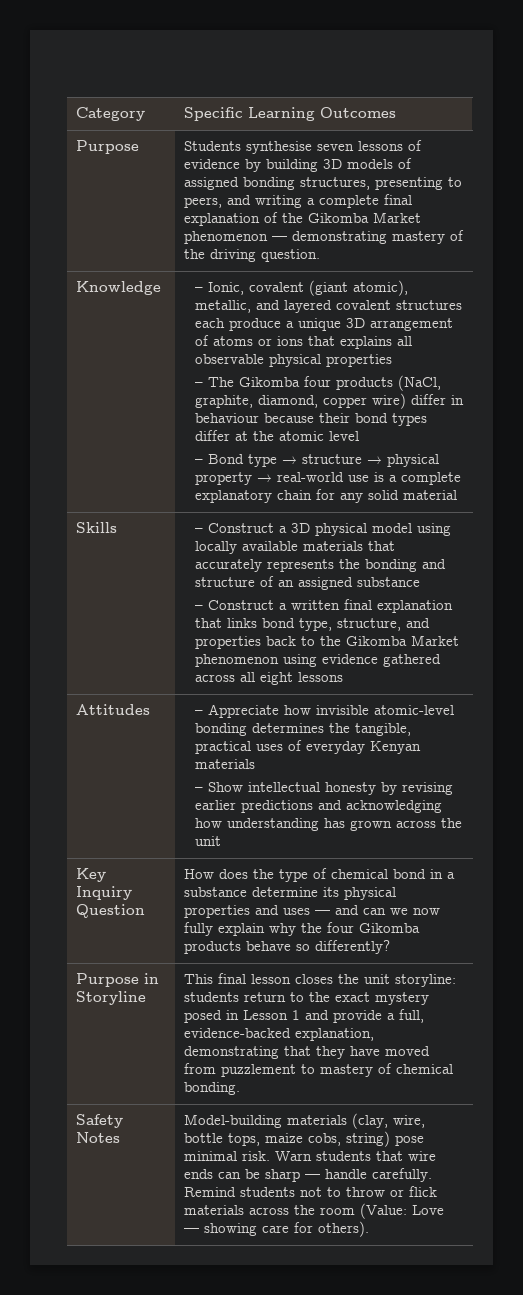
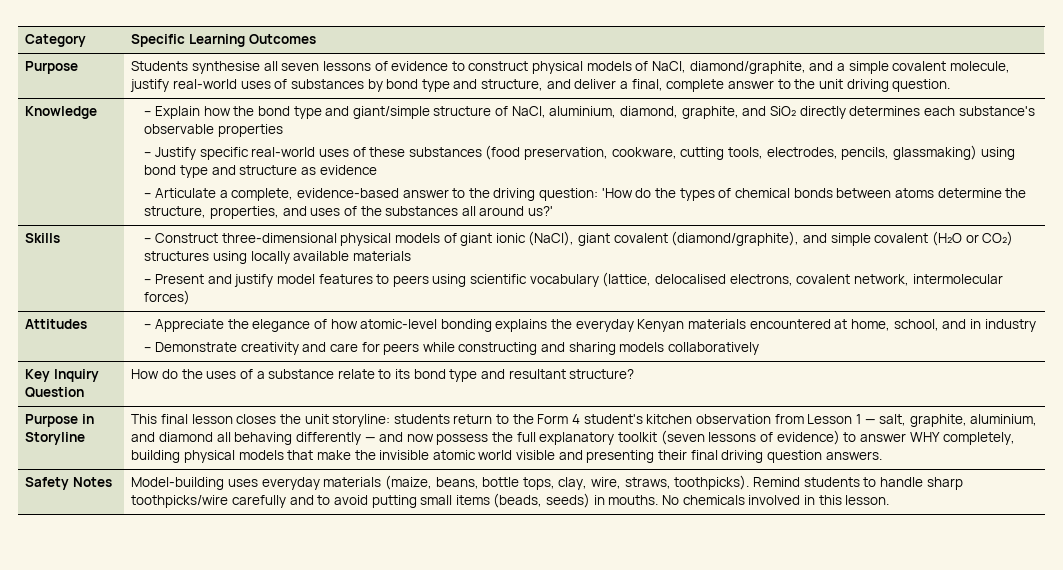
- Students synthesise seven lessons of evidence by building 3D models of assigned bonding structures, presenting to peers, and writing a complete final explanation of the Gikomba Market phenomenon — demonstrating mastery of the driving question.
- Knowledge | – Ionic, covalent (giant atomic), metallic, and layered covalent structures each produce a unique 3D arrangement of atoms or ions that explains all observable physical properties
- – The Gikomba four products (NaCl, graphite, diamond, copper wire) differ in behaviour because their bond types differ at the atomic level
- – Bond type → structure → physical property → real-world use is a complete explanatory chain for any solid material
- Skills | – Construct a 3D physical model using locally available materials that accurately represents the bonding and structure of an assigned substance
- – Construct a written final explanation that links bond type, structure, and properties back to the Gikomba Market phenomenon using evidence gathered across all eight lessons
- Attitudes | – Appreciate how invisible atomic-level bonding determines the tangible, practical uses of everyday Kenyan materials
- – Show intellectual honesty by revising earlier predictions and acknowledging how understanding has grown across the unit
- Key Inquiry Question | How does the type of chemical bond in a substance determine its physical properties and uses — and can we now fully explain why the four Gikomba products behave so differently?
+ Students synthesise all seven lessons of evidence to construct physical models of NaCl, diamond/graphite, and a simple covalent molecule, justify real-world uses of substances by bond type and structure, and deliver a final, complete answer to the unit driving question.
+ Knowledge | – Explain how the bond type and giant/simple structure of NaCl, aluminium, diamond, graphite, and SiO₂ directly determines each substance's observable properties
+ – Justify specific real-world uses of these substances (food preservation, cookware, cutting tools, electrodes, pencils, glassmaking) using bond type and structure as evidence
+ – Articulate a complete, evidence-based answer to the driving question: 'How do the types of chemical bonds between atoms determine the structure, properties, and uses of the substances all around us?'
+ Skills | – Construct three-dimensional physical models of giant ionic (NaCl), giant covalent (diamond/graphite), and simple covalent (H₂O or CO₂) structures using locally available materials
+ – Present and justify model features to peers using scientific vocabulary (lattice, delocalised electrons, covalent network, intermolecular forces)
+ Attitudes | – Appreciate the elegance of how atomic-level bonding explains the everyday Kenyan materials encountered at home, school, and in industry
+ – Demonstrate creativity and care for peers while constructing and sharing models collaboratively
+ Key Inquiry Question | How do the uses of a substance relate to its bond type and resultant structure?
- This final lesson closes the unit storyline: students return to the exact mystery posed in Lesson 1 and provide a full, evidence-backed explanation, demonstrating that they have moved from puzzlement to mastery of chemical bonding.
- Safety Notes | Model-building materials (clay, wire, bottle tops, maize cobs, string) pose minimal risk. Warn students that wire ends can be sharp — handle carefully. Remind students not to throw or flick materials across the room (Value: Love — showing care for others).
+ This final lesson closes the unit storyline: students return to the Form 4 student's kitchen observation from Lesson 1 — salt, graphite, aluminium, and diamond all behaving differently — and now possess the full explanatory toolkit (seven lessons of evidence) to answer WHY completely, building physical models that make the invisible atomic world visible and presenting their final driving question answers.
+ Safety Notes | Model-building uses everyday materials (maize, beans, bottle tops, clay, wire, straws, toothpicks). Remind students to handle sharp toothpicks/wire carefully and to avoid putting small items (beads, seeds) in mouths. No chemicals involved in this lesson.

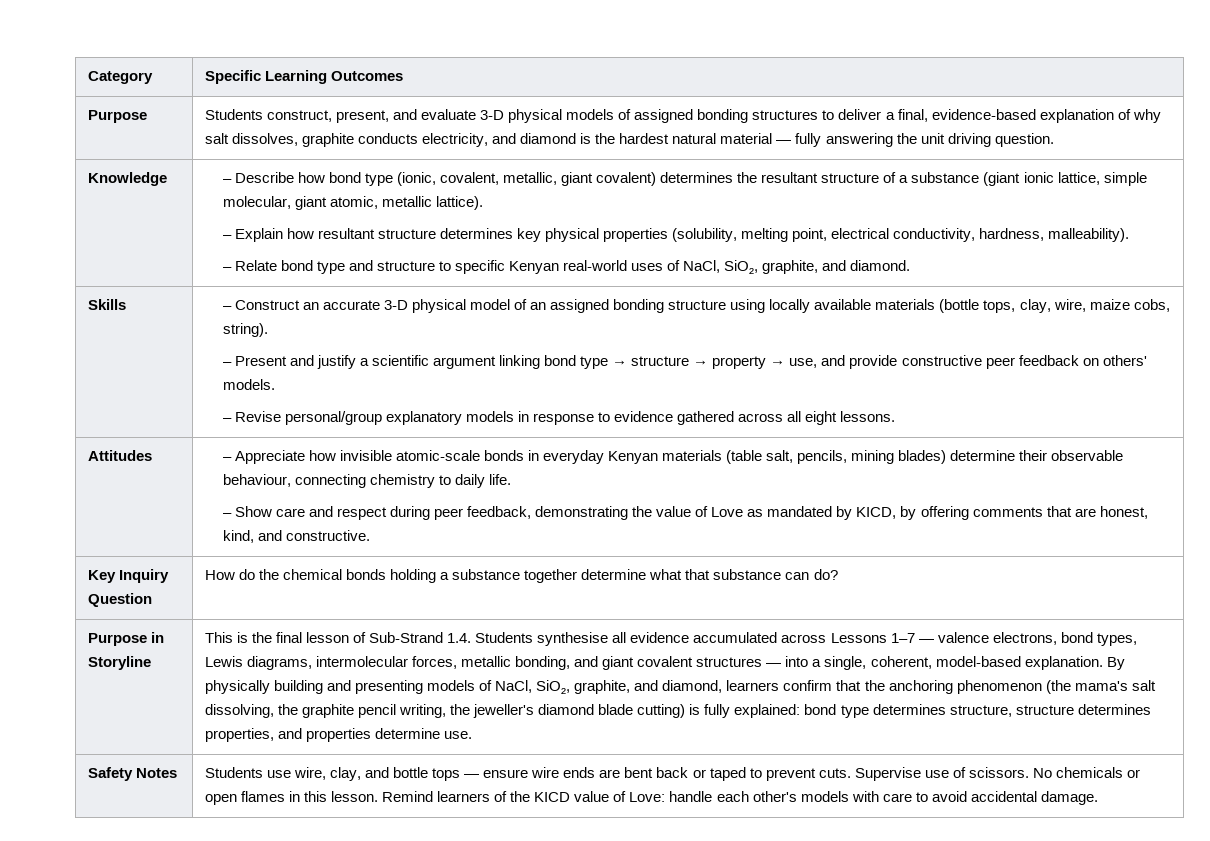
- Students synthesise all seven lessons of evidence to construct physical models of NaCl, diamond/graphite, and a simple covalent molecule, justify real-world uses of substances by bond type and structure, and deliver a final, complete answer to the unit driving question.
+ Students construct, present, and evaluate 3-D physical models of assigned bonding structures to deliver a final, evidence-based explanation of why salt dissolves, graphite conducts electricity, and diamond is the hardest natural material — fully answering the unit driving question.
- – Explain how the bond type and giant/simple structure of NaCl, aluminium, diamond, graphite, and SiO₂ directly determines each substance's observable properties
- – Justify specific real-world uses of these substances (food preservation, cookware, cutting tools, electrodes, pencils, glassmaking) using bond type and structure as evidence
- – Articulate a complete, evidence-based answer to the driving question: 'How do the types of chemical bonds between atoms determine the structure, properties, and uses of the substances all around us?'
- Skills | – Construct three-dimensional physical models of giant ionic (NaCl), giant covalent (diamond/graphite), and simple covalent (H₂O or CO₂) structures using locally available materials
- – Present and justify model features to peers using scientific vocabulary (lattice, delocalised electrons, covalent network, intermolecular forces)
- Attitudes | – Appreciate the elegance of how atomic-level bonding explains the everyday Kenyan materials encountered at home, school, and in industry
- – Demonstrate creativity and care for peers while constructing and sharing models collaboratively
+ – Describe how bond type (ionic, covalent, metallic, giant covalent) determines the resultant structure of a substance (giant ionic lattice, simple molecular, giant atomic, metallic lattice).
+ – Explain how resultant structure determines key physical properties (solubility, melting point, electrical conductivity, hardness, malleability).
+ – Relate bond type and structure to specific Kenyan real-world uses of NaCl, SiO₂, graphite, and diamond.
+ Skills | – Construct an accurate 3-D physical model of an assigned bonding structure using locally available materials (bottle tops, clay, wire, maize cobs, string).
+ – Present and justify a scientific argument linking bond type → structure → property → use, and provide constructive peer feedback on others' models.
+ – Revise personal/group explanatory models in response to evidence gathered across all eight lessons.
+ Attitudes | – Appreciate how invisible atomic-scale bonds in everyday Kenyan materials (table salt, pencils, mining blades) determine their observable behaviour, connecting chemistry to daily life.
+ – Show care and respect during peer feedback, demonstrating the value of Love as mandated by KICD, by offering comments that are honest, kind, and constructive.
- Key Inquiry Question | How do the uses of a substance relate to its bond type and resultant structure?
- Purpose in Storyline | This final lesson closes the unit storyline: students return to the Form 4 student's kitchen observation from Lesson 1 — salt, graphite, aluminium, and diamond all behaving differently — and now possess the full explanatory toolkit (seven lessons of evidence) to answer WHY completely, building physical models that make the invisible atomic world visible and presenting their final driving question answers.
- Safety Notes | Model-building uses everyday materials (maize, beans, bottle tops, clay, wire, straws, toothpicks). Remind students to handle sharp toothpicks/wire carefully and to avoid putting small items (beads, seeds) in mouths. No chemicals involved in this lesson.
+ Key Inquiry Question | How do the chemical bonds holding a substance together determine what that substance can do?
+ Purpose in Storyline | This is the final lesson of Sub-Strand 1.4. Students synthesise all evidence accumulated across Lessons 1–7 — valence electrons, bond types, Lewis diagrams, intermolecular forces, metallic bonding, and giant covalent structures — into a single, coherent, model-based explanation. By physically building and presenting models of NaCl, SiO₂, graphite, and diamond, learners confirm that the anchoring phenomenon (the mama's salt dissolving, the graphite pencil writing, the jeweller's diamond blade cutting) is fully explained: bond type determines structure, structure determines properties, and properties determine use.
+ Safety Notes | Students use wire, clay, and bottle tops — ensure wire ends are bent back or taped to prevent cuts. Supervise use of scissors. No chemicals or open flames in this lesson. Remind learners of the KICD value of Love: handle each other's models with care to avoid accidental damage.

